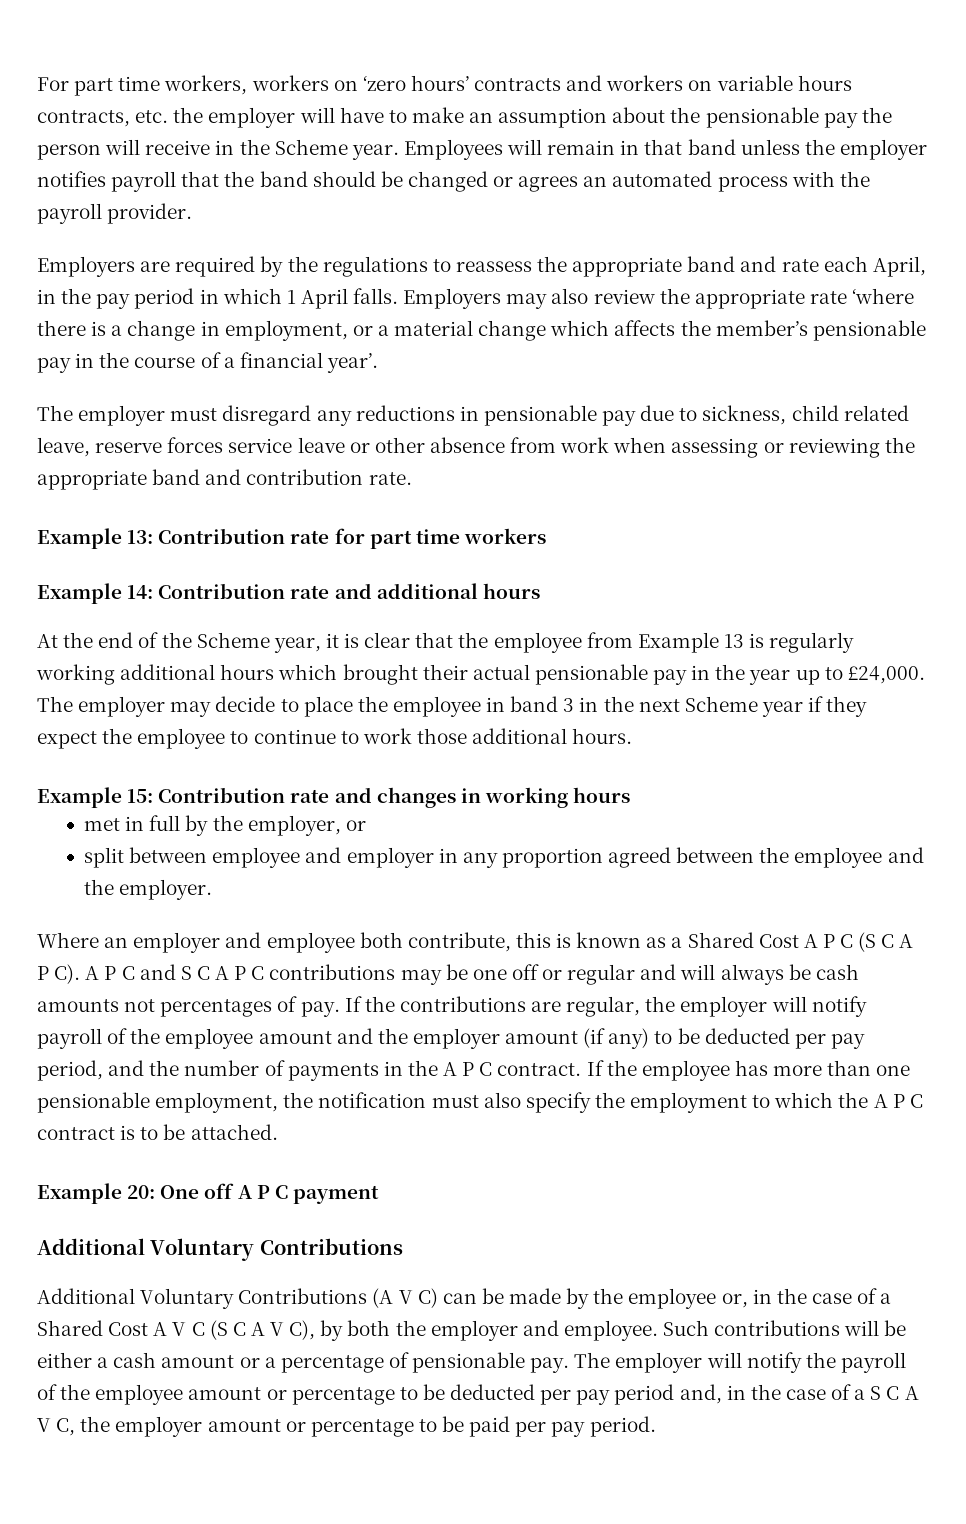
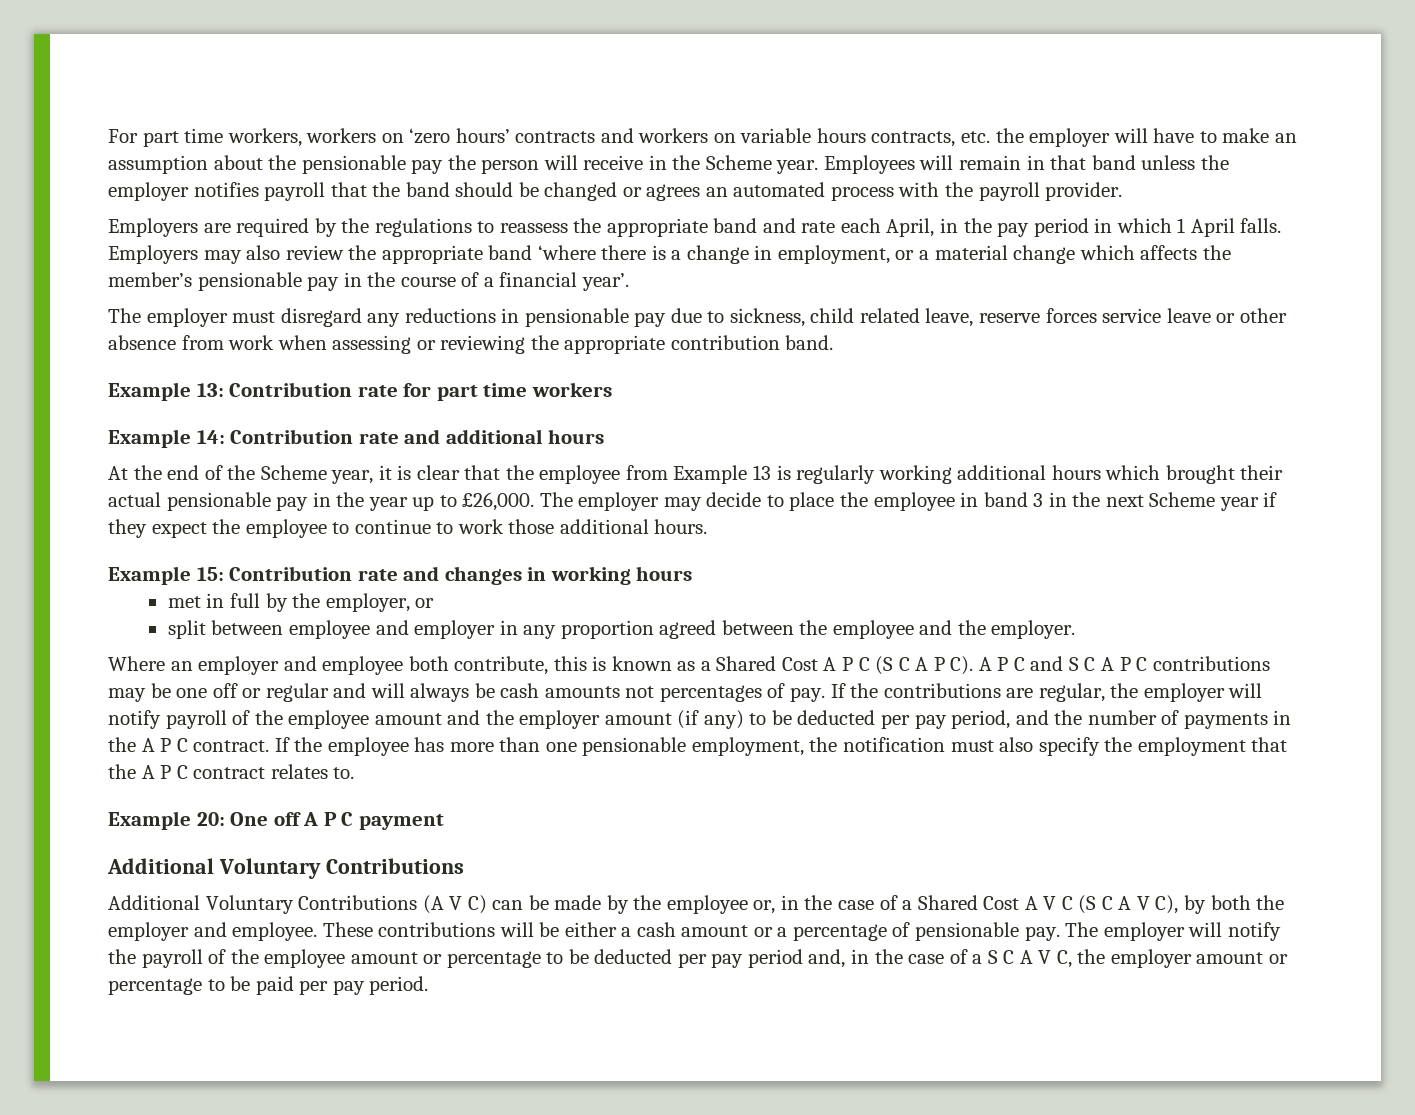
- Employers may also review the appropriate rate ‘where there is a change in employment, or a material change which affects the member’s pensionable pay in the course of a financial year’.
+ Employers may also review the appropriate band ‘where there is a change in employment, or a material change which affects the member’s pensionable pay in the course of a financial year’.
- The employer must disregard any reductions in pensionable pay due to sickness, child related leave, reserve forces service leave or other absence from work when assessing or reviewing the appropriate band and contribution rate.
+ The employer must disregard any reductions in pensionable pay due to sickness, child related leave, reserve forces service leave or other absence from work when assessing or reviewing the appropriate contribution band.
- At the end of the Scheme year, it is clear that the employee from Example 13 is regularly working additional hours which brought their actual pensionable pay in the year up to £24,000.
+ At the end of the Scheme year, it is clear that the employee from Example 13 is regularly working additional hours which brought their actual pensionable pay in the year up to £26,000.
- If the employee has more than one pensionable employment, the notification must also specify the employment to which the A P C contract is to be attached.
+ If the employee has more than one pensionable employment, the notification must also specify the employment that the A P C contract relates to.
- Such contributions will be either a cash amount or a percentage of pensionable pay.
+ These contributions will be either a cash amount or a percentage of pensionable pay.

